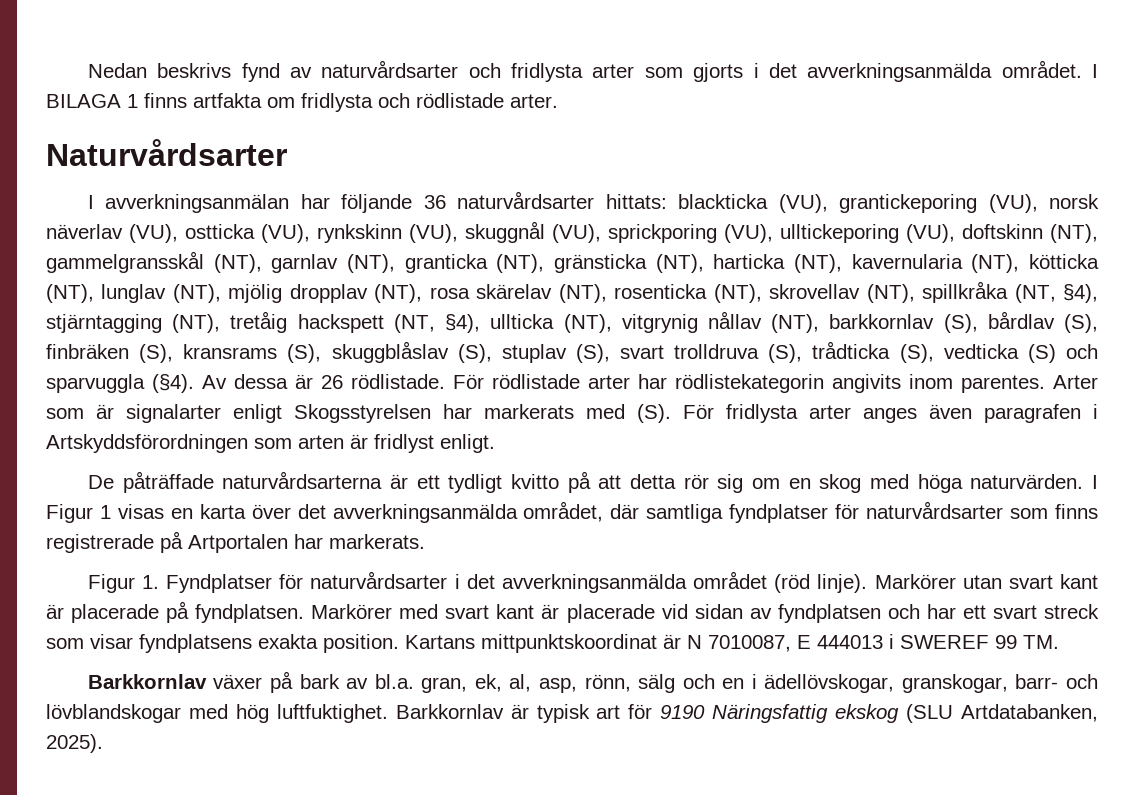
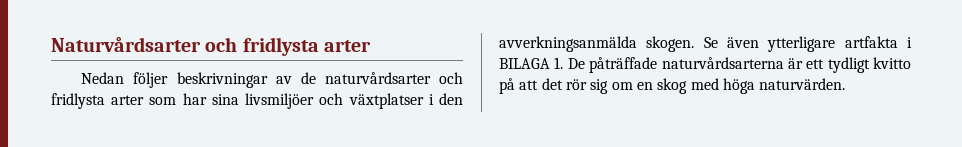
- Nedan beskrivs fynd av naturvårdsarter och fridlysta arter som gjorts i det avverkningsanmälda området. I BILAGA 1 finns artfakta om fridlysta och rödlistade arter.
- Naturvårdsarter
- I avverkningsanmälan har följande 36 naturvårdsarter hittats: blackticka (VU), grantickeporing (VU), norsk näverlav (VU), ostticka (VU), rynkskinn (VU), skuggnål (VU), sprickporing (VU), ulltickeporing (VU), doftskinn (NT), gammelgransskål (NT), garnlav (NT), granticka (NT), gränsticka (NT), harticka (NT), kavernularia (NT), kötticka (NT), lunglav (NT), mjölig dropplav (NT), rosa skärelav (NT), rosenticka (NT), skrovellav (NT), spillkråka (NT, §4), stjärntagging (NT), tretåig hackspett (NT, §4), ullticka (NT), vitgrynig nållav (NT), barkkornlav (S), bårdlav (S), finbräken (S), kransrams (S), skuggblåslav (S), stuplav (S), svart trolldruva (S), trådticka (S), vedticka (S) och sparvuggla (§4). Av dessa är 26 rödlistade. För rödlistade arter har rödlistekategorin angivits inom parentes. Arter som är signalarter enligt Skogsstyrelsen har markerats med (S). För fridlysta arter anges även paragrafen i Artskyddsförordningen som arten är fridlyst enligt.
- De påträffade naturvårdsarterna är ett tydligt kvitto på att detta rör sig om en skog med höga naturvärden. I Figur 1 visas en karta över det avverkningsanmälda området, där samtliga fyndplatser för naturvårdsarter som finns registrerade på Artportalen har markerats.
- Figur 1. Fyndplatser för naturvårdsarter i det avverkningsanmälda området (röd linje). Markörer utan svart kant är placerade på fyndplatsen. Markörer med svart kant är placerade vid sidan av fyndplatsen och har ett svart streck som visar fyndplatsens exakta position. Kartans mittpunktskoordinat är N 7010087, E 444013 i SWEREF 99 TM.
- Barkkornlav växer på bark av bl.a. gran, ek, al, asp, rönn, sälg och en i ädellövskogar, granskogar, barr- och lövblandskogar med hög luftfuktighet. Barkkornlav är typisk art för 9190 Näringsfattig ekskog (SLU Artdatabanken, 2025).
+ Naturvårdsarter och fridlysta arter
+ Nedan följer beskrivningar av de naturvårdsarter och fridlysta arter som har sina livsmiljöer och växtplatser i den avverkningsanmälda skogen. Se även ytterligare artfakta i BILAGA 1. De påträffade naturvårdsarterna är ett tydligt kvitto på att det rör sig om en skog med höga naturvärden.

